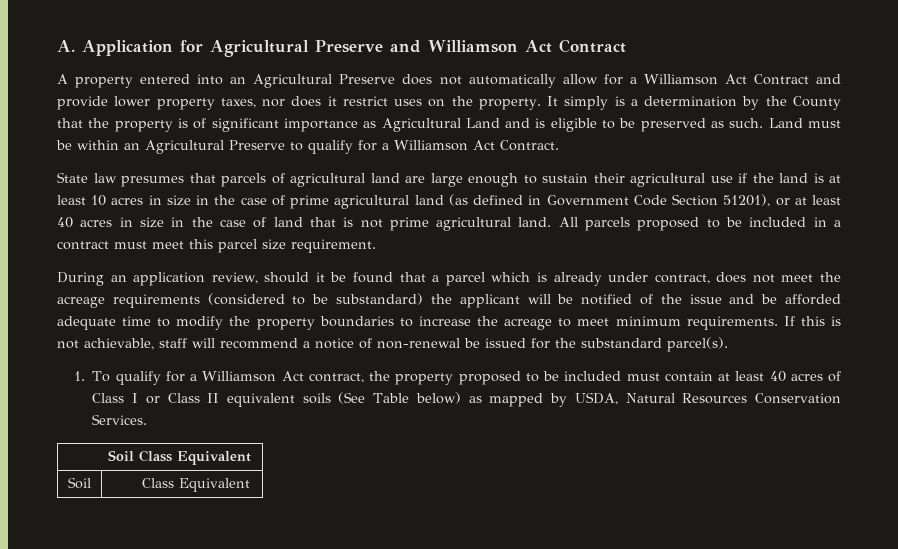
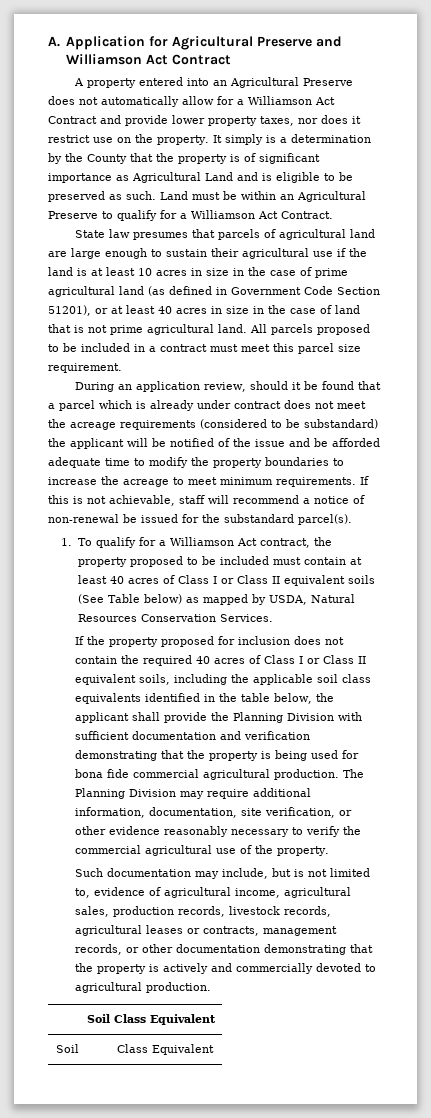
- A property entered into an Agricultural Preserve does not automatically allow for a Williamson Act Contract and provide lower property taxes, nor does it restrict uses on the property.
+ A property entered into an Agricultural Preserve does not automatically allow for a Williamson Act Contract and provide lower property taxes, nor does it restrict use on the property.
- During an application review, should it be found that a parcel which is already under contract, does not meet the acreage requirements (considered to be substandard) the applicant will be notified of the issue and be afforded adequate time to modify the property boundaries to increase the acreage to meet minimum requirements.
+ During an application review, should it be found that a parcel which is already under contract does not meet the acreage requirements (considered to be substandard) the applicant will be notified of the issue and be afforded adequate time to modify the property boundaries to increase the acreage to meet minimum requirements.
+ If the property proposed for inclusion does not contain the required 40 acres of Class I or Class II equivalent soils, including the applicable soil class equivalents identified in the table below, the applicant shall provide the Planning Division with sufficient documentation and verification demonstrating that the property is being used for bona fide commercial agricultural production. The Planning Division may require additional information, documentation, site verification, or other evidence reasonably necessary to verify the commercial agricultural use of the property.
+ Such documentation may include, but is not limited to, evidence of agricultural income, agricultural sales, production records, livestock records, agricultural leases or contracts, management records, or other documentation demonstrating that the property is actively and commercially devoted to agricultural production.

